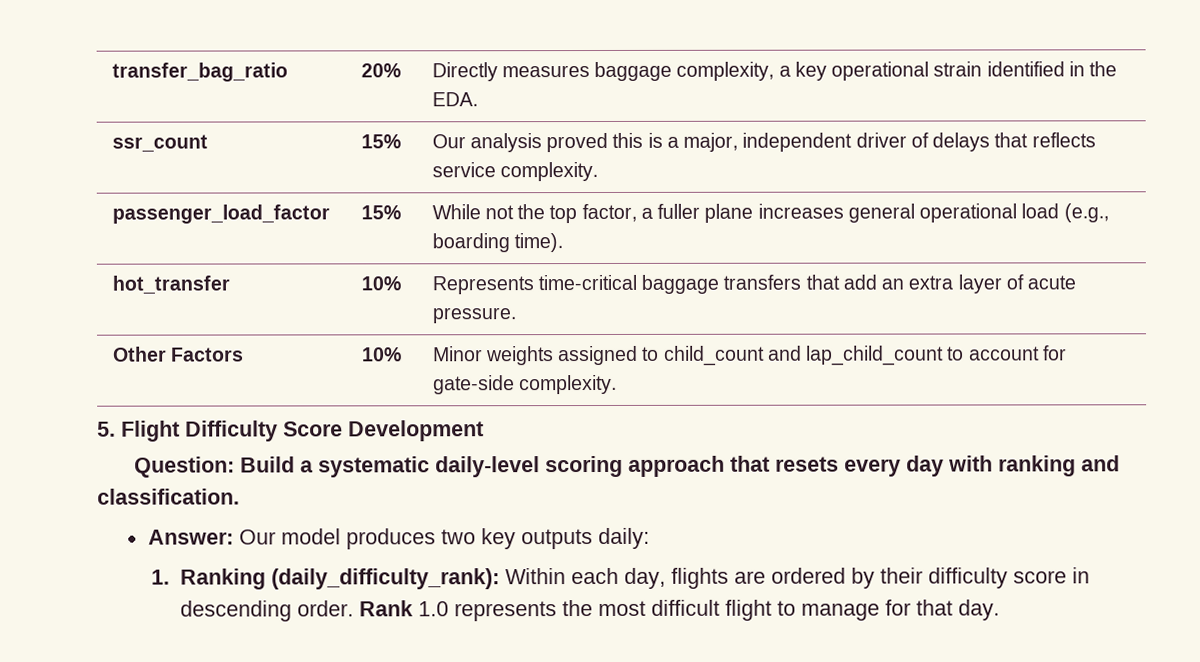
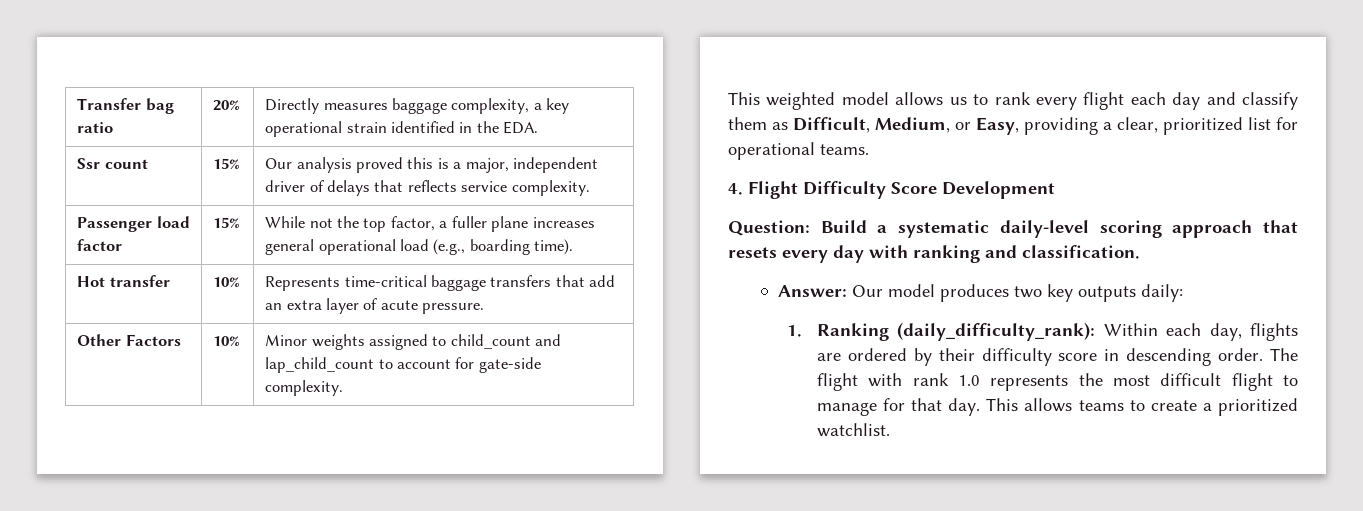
- transfer_bag_ratio | 20% | Directly measures baggage complexity, a key operational strain identified in the EDA.
+ Transfer bag ratio | 20% | Directly measures baggage complexity, a key operational strain identified in the EDA.
- ssr_count | 15% | Our analysis proved this is a major, independent driver of delays that reflects service complexity.
+ Ssr count | 15% | Our analysis proved this is a major, independent driver of delays that reflects service complexity.
- passenger_load_factor | 15% | While not the top factor, a fuller plane increases general operational load (e.g., boarding time).
+ Passenger load factor | 15% | While not the top factor, a fuller plane increases general operational load (e.g., boarding time).
- hot_transfer | 10% | Represents time-critical baggage transfers that add an extra layer of acute pressure.
+ Hot transfer | 10% | Represents time-critical baggage transfers that add an extra layer of acute pressure.
- 5. Flight Difficulty Score Development
+ This weighted model allows us to rank every flight each day and classify them as Difficult, Medium, or Easy, providing a clear, prioritized list for operational teams.
+ 4. Flight Difficulty Score Development
- Rank 1.0 represents the most difficult flight to manage for that day.
+ The flight with rank 1.0 represents the most difficult flight to manage for that day.
+ This allows teams to create a prioritized watchlist.

